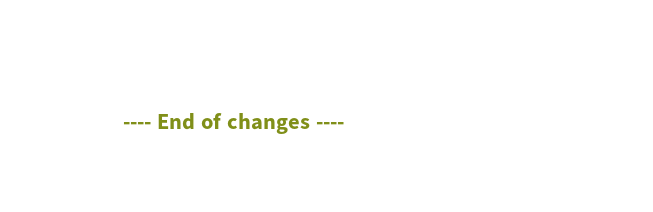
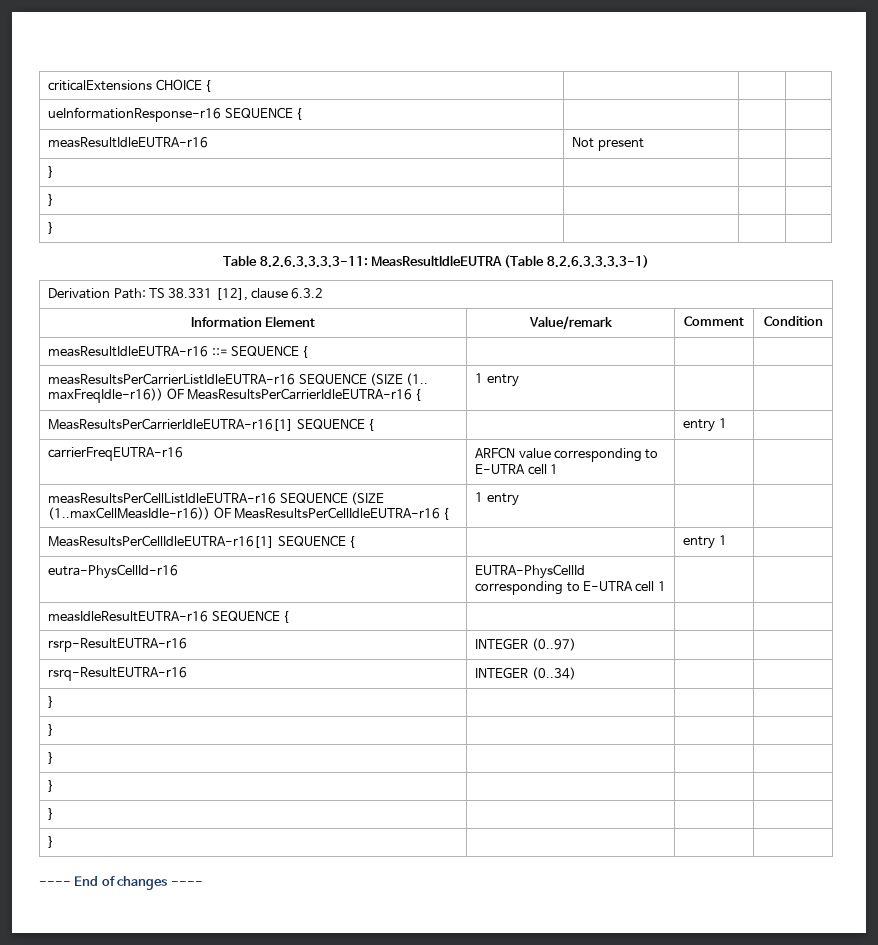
+ criticalExtensions CHOICE { | | |
+ ueInformationResponse-r16 SEQUENCE { | | |
+ measResultIdleEUTRA-r16 | Not present | |
+ } | | |
+ } | | |
+ } | | |
+ Table 8.2.6.3.3.3.3-11: MeasResultIdleEUTRA (Table 8.2.6.3.3.3.3-1)
+ Derivation Path: TS 38.331 [12], clause 6.3.2
+ Information Element | Value/remark | Comment | Condition
+ measResultIdleEUTRA-r16 ::= SEQUENCE { | | |
+ measResultsPerCarrierListIdleEUTRA-r16 SEQUENCE (SIZE (1.. maxFreqIdle-r16)) OF MeasResultsPerCarrierIdleEUTRA-r16 { | 1 entry | |
+ MeasResultsPerCarrierIdleEUTRA-r16[1] SEQUENCE { | | entry 1 |
+ carrierFreqEUTRA-r16 | ARFCN value corresponding to E-UTRA cell 1 | |
+ measResultsPerCellListIdleEUTRA-r16 SEQUENCE (SIZE (1..maxCellMeasIdle-r16)) OF MeasResultsPerCellIdleEUTRA-r16 { | 1 entry | |
+ MeasResultsPerCellIdleEUTRA-r16[1] SEQUENCE { | | entry 1 |
+ eutra-PhysCellId-r16 | EUTRA-PhysCellId corresponding to E-UTRA cell 1 | |
+ measIdleResultEUTRA-r16 SEQUENCE { | | |
+ rsrp-ResultEUTRA-r16 | INTEGER (0..97) | |
+ rsrq-ResultEUTRA-r16 | INTEGER (0..34) | |
+ } | | |
+ } | | |
+ } | | |
+ } | | |
+ } | | |
+ } | | |

